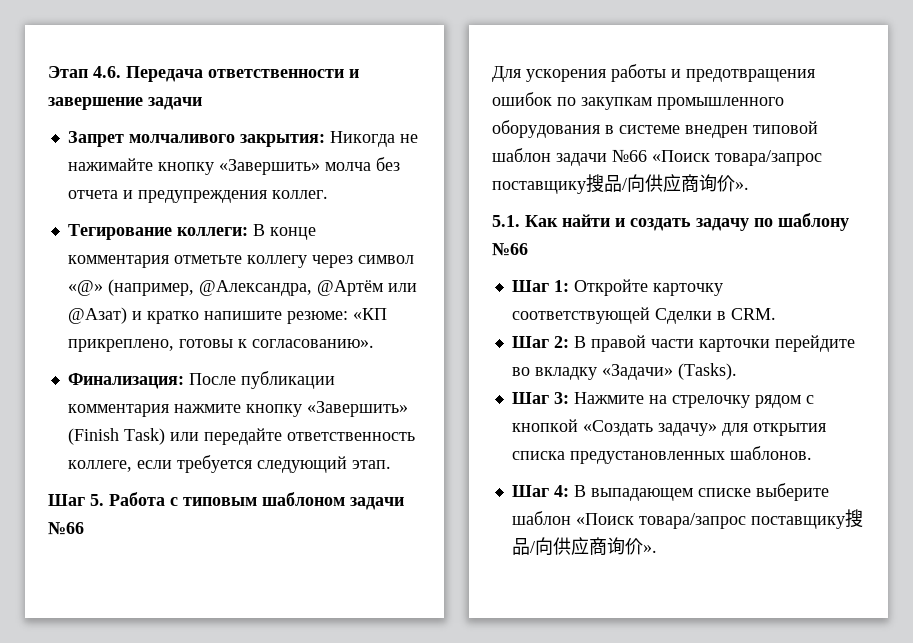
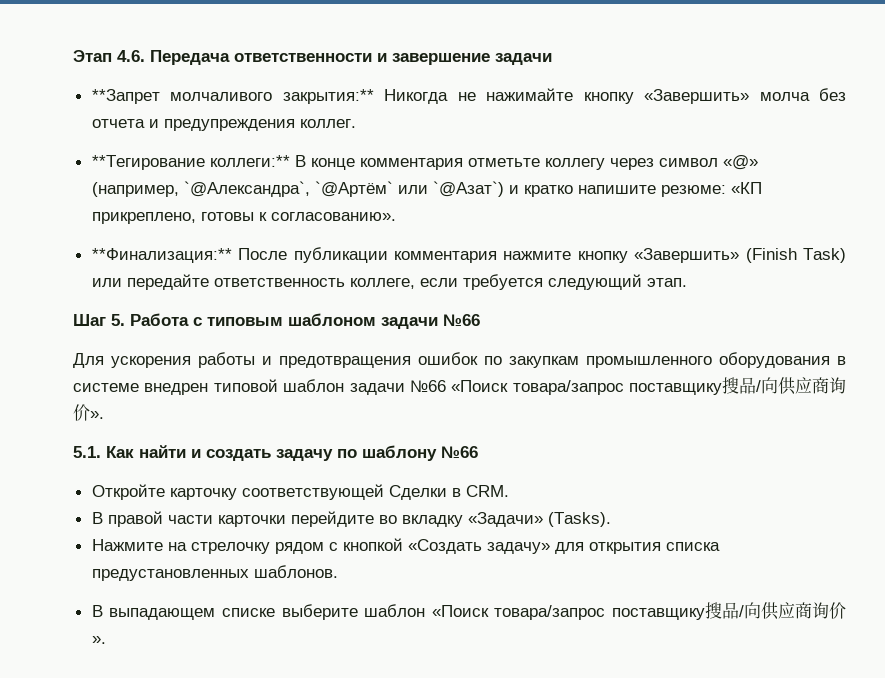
- Запрет молчаливого закрытия: Никогда не нажимайте кнопку «Завершить» молча без отчета и предупреждения коллег.
+ **Запрет молчаливого закрытия:** Никогда не нажимайте кнопку «Завершить» молча без отчета и предупреждения коллег.
- Тегирование коллеги: В конце комментария отметьте коллегу через символ «@» (например, @Александра, @Артём или @Азат) и кратко напишите резюме: «КП прикреплено, готовы к согласованию».
+ **Тегирование коллеги:** В конце комментария отметьте коллегу через символ «@» (например, `@Александра`, `@Артём` или `@Азат`) и кратко напишите резюме: «КП прикреплено, готовы к согласованию».
- Финализация: После публикации комментария нажмите кнопку «Завершить» (Finish Task) или передайте ответственность коллеге, если требуется следующий этап.
+ **Финализация:** После публикации комментария нажмите кнопку «Завершить» (Finish Task) или передайте ответственность коллеге, если требуется следующий этап.
- Шаг 1: Откройте карточку соответствующей Сделки в CRM.
+ Откройте карточку соответствующей Сделки в CRM.
- Шаг 2: В правой части карточки перейдите во вкладку «Задачи» (Tasks).
+ В правой части карточки перейдите во вкладку «Задачи» (Tasks).
- Шаг 3: Нажмите на стрелочку рядом с кнопкой «Создать задачу» для открытия списка предустановленных шаблонов.
+ Нажмите на стрелочку рядом с кнопкой «Создать задачу» для открытия списка предустановленных шаблонов.
- Шаг 4: В выпадающем списке выберите шаблон «Поиск товара/запрос поставщику搜品/向供应商询价».
+ В выпадающем списке выберите шаблон «Поиск товара/запрос поставщику搜品/向供应商询价».

